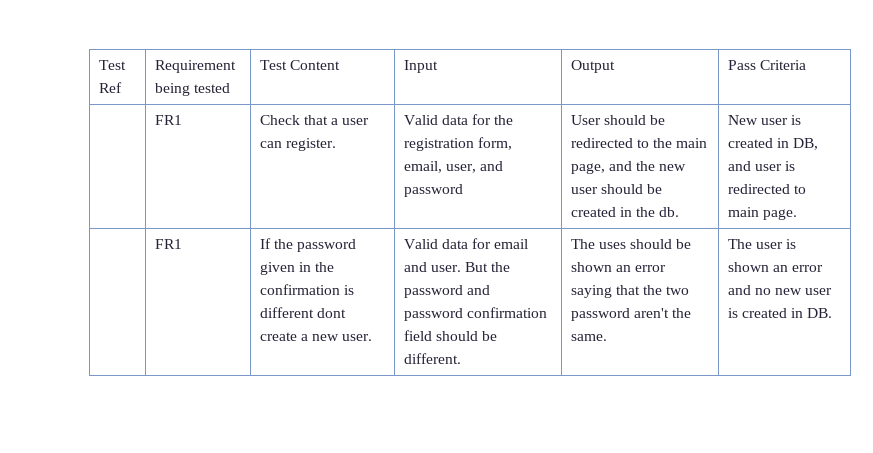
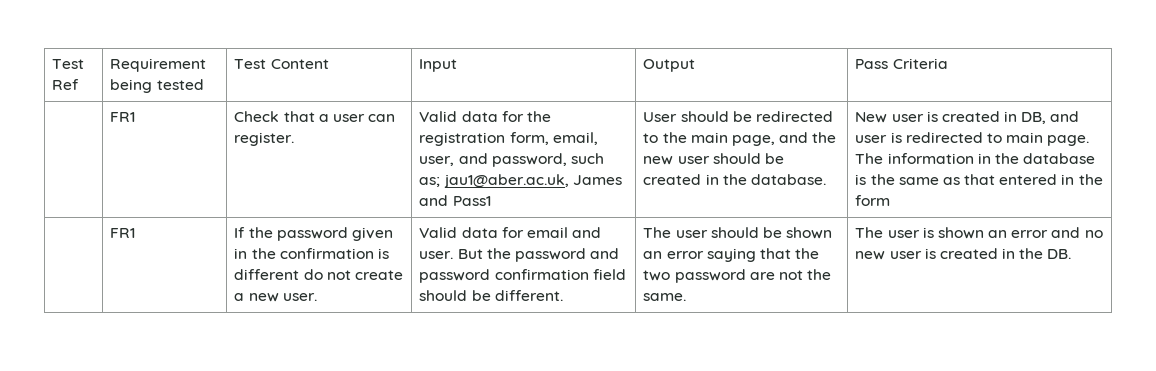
- Valid data for the registration form, email, user, and password
+ Valid data for the registration form, email, user, and password, such as; jau1@aber.ac.uk, James and Pass1
- User should be redirected to the main page, and the new user should be created in the db.
+ User should be redirected to the main page, and the new user should be created in the database.
+ The information in the database is the same as that entered in the form
- If the password given in the confirmation is different dont create a new user.
+ If the password given in the confirmation is different do not create a new user.
- The uses should be shown an error saying that the two password aren't the same.
+ The user should be shown an error saying that the two password are not the same.
- The user is shown an error and no new user is created in DB.
+ The user is shown an error and no new user is created in the DB.

